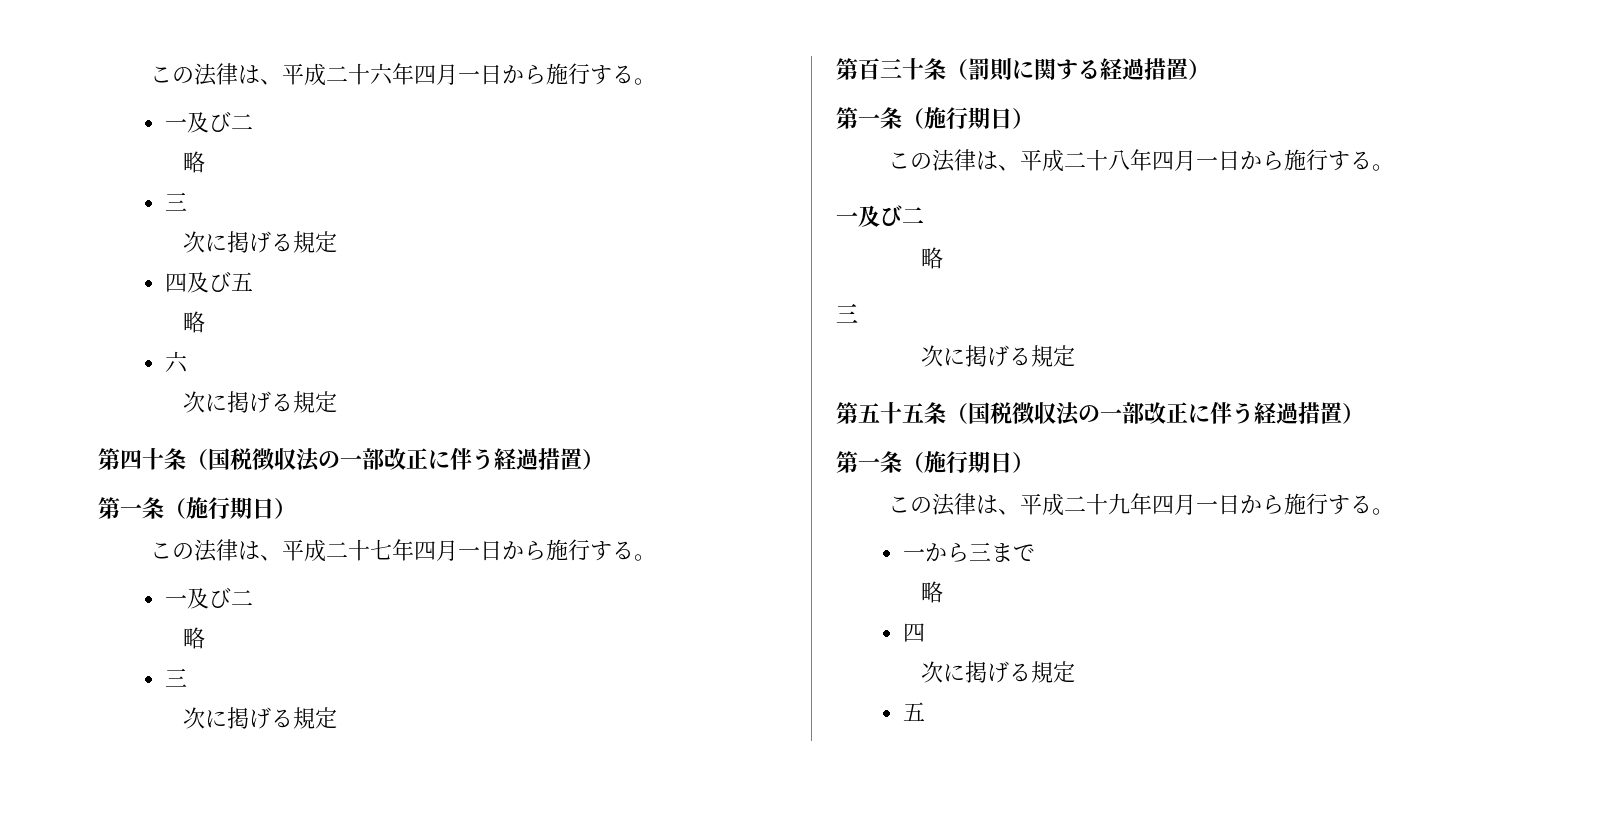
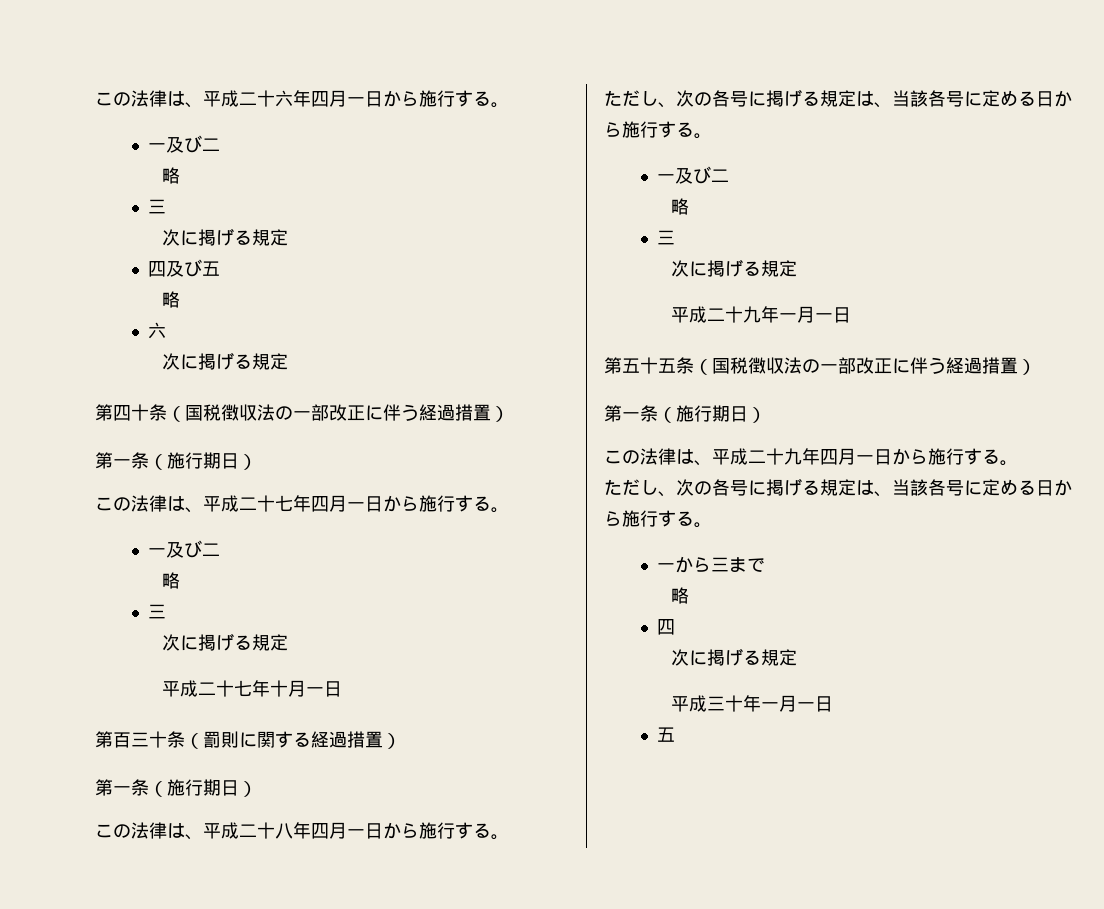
+ 平成二十七年十月一日
  この法律は、平成二十八年四月一日から施行する。
+ ただし、次の各号に掲げる規定は、当該各号に定める日から施行する。
  一及び二
  略
  三
  次に掲げる規定
+ 平成二十九年一月一日
  この法律は、平成二十九年四月一日から施行する。
+ ただし、次の各号に掲げる規定は、当該各号に定める日から施行する。
+ 平成三十年一月一日

